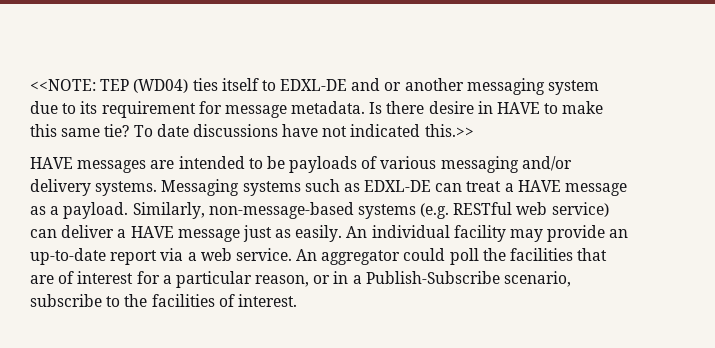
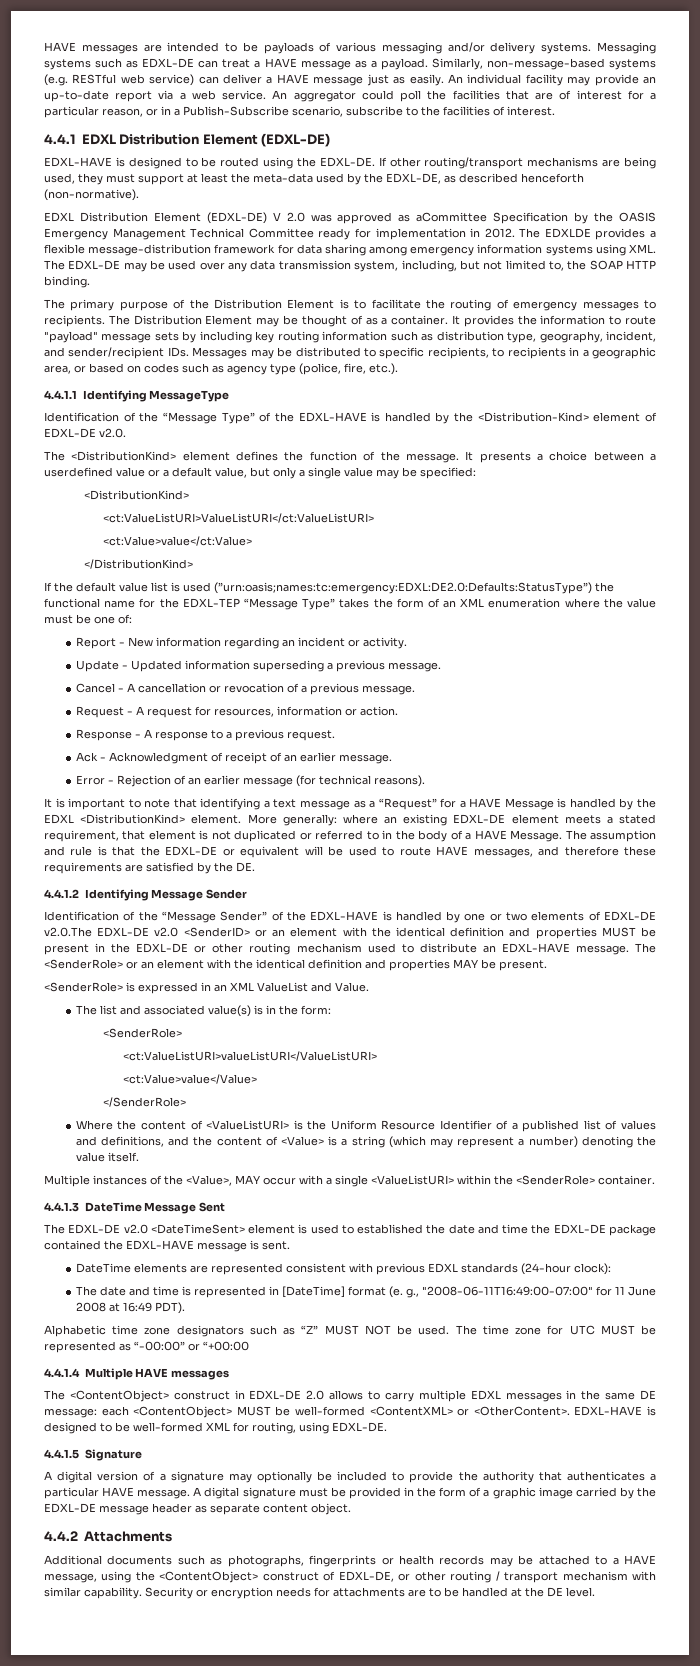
- <<NOTE: TEP (WD04) ties itself to EDXL-DE and or another messaging system due to its requirement for message metadata. Is there desire in HAVE to make this same tie? To date discussions have not indicated this.>>
+ 4.4.1 EDXL Distribution Element (EDXL-DE)
+ EDXL-HAVE is designed to be routed using the EDXL-DE. If other routing/transport mechanisms are being used, they must support at least the meta-data used by the EDXL-DE, as described henceforth (non-normative).
+ EDXL Distribution Element (EDXL-DE) V 2.0 was approved as aCommittee Specification by the OASIS Emergency Management Technical Committee ready for implementation in 2012. The EDXLDE provides a flexible message-distribution framework for data sharing among emergency information systems using XML. The EDXL-DE may be used over any data transmission system, including, but not limited to, the SOAP HTTP binding.
+ The primary purpose of the Distribution Element is to facilitate the routing of emergency messages to recipients. The Distribution Element may be thought of as a container. It provides the information to route "payload" message sets by including key routing information such as distribution type, geography, incident, and sender/recipient IDs. Messages may be distributed to specific recipients, to recipients in a geographic area, or based on codes such as agency type (police, fire, etc.).
+ 4.4.1.1 Identifying MessageType
+ Identification of the “Message Type” of the EDXL-HAVE is handled by the <Distribution-Kind> element of EDXL-DE v2.0.
+ The <DistributionKind> element defines the function of the message. It presents a choice between a userdefined value or a default value, but only a single value may be specified:
+ <DistributionKind>
+ <ct:ValueListURI>ValueListURI</ct:ValueListURI>
+ <ct:Value>value</ct:Value>
+ </DistributionKind>
+ If the default value list is used (”urn:oasis;names:tc:emergency:EDXL:DE2.0:Defaults:StatusType”) the functional name for the EDXL-TEP “Message Type” takes the form of an XML enumeration where the value must be one of:
+ Report - New information regarding an incident or activity.
+ Update - Updated information superseding a previous message.
+ Cancel - A cancellation or revocation of a previous message.
+ Request - A request for resources, information or action.
+ Response - A response to a previous request.
+ Ack - Acknowledgment of receipt of an earlier message.
+ Error - Rejection of an earlier message (for technical reasons).
+ It is important to note that identifying a text message as a “Request” for a HAVE Message is handled by the EDXL <DistributionKind> element. More generally: where an existing EDXL-DE element meets a stated requirement, that element is not duplicated or referred to in the body of a HAVE Message. The assumption and rule is that the EDXL-DE or equivalent will be used to route HAVE messages, and therefore these requirements are satisfied by the DE.
+ 4.4.1.2 Identifying Message Sender
+ Identification of the “Message Sender” of the EDXL-HAVE is handled by one or two elements of EDXL-DE v2.0.The EDXL-DE v2.0 <SenderID> or an element with the identical definition and properties MUST be present in the EDXL-DE or other routing mechanism used to distribute an EDXL-HAVE message. The <SenderRole> or an element with the identical definition and properties MAY be present.
+ <SenderRole> is expressed in an XML ValueList and Value.
+ The list and associated value(s) is in the form:
+ <SenderRole>
+ <ct:ValueListURI>valueListURI</ValueListURI>
+ <ct:Value>value</Value>
+ </SenderRole>
+ Where the content of <ValueListURI> is the Uniform Resource Identifier of a published list of values and definitions, and the content of <Value> is a string (which may represent a number) denoting the value itself.
+ Multiple instances of the <Value>, MAY occur with a single <ValueListURI> within the <SenderRole> container.
+ 4.4.1.3 DateTime Message Sent
+ The EDXL-DE v2.0 <DateTimeSent> element is used to established the date and time the EDXL-DE package contained the EDXL-HAVE message is sent.
+ DateTime elements are represented consistent with previous EDXL standards (24-hour clock):
+ The date and time is represented in [DateTime] format (e. g., "2008-06-11T16:49:00-07:00" for 11 June 2008 at 16:49 PDT).
+ Alphabetic time zone designators such as “Z” MUST NOT be used. The time zone for UTC MUST be represented as “-00:00” or “+00:00
+ 4.4.1.4 Multiple HAVE messages
+ The <ContentObject> construct in EDXL-DE 2.0 allows to carry multiple EDXL messages in the same DE message: each <ContentObject> MUST be well-formed <ContentXML> or <OtherContent>. EDXL-HAVE is designed to be well-formed XML for routing, using EDXL-DE.
+ 4.4.1.5 Signature
+ A digital version of a signature may optionally be included to provide the authority that authenticates a particular HAVE message. A digital signature must be provided in the form of a graphic image carried by the EDXL-DE message header as separate content object.
+ 4.4.2 Attachments
+ Additional documents such as photographs, fingerprints or health records may be attached to a HAVE message, using the <ContentObject> construct of EDXL-DE, or other routing / transport mechanism with similar capability. Security or encryption needs for attachments are to be handled at the DE level.

